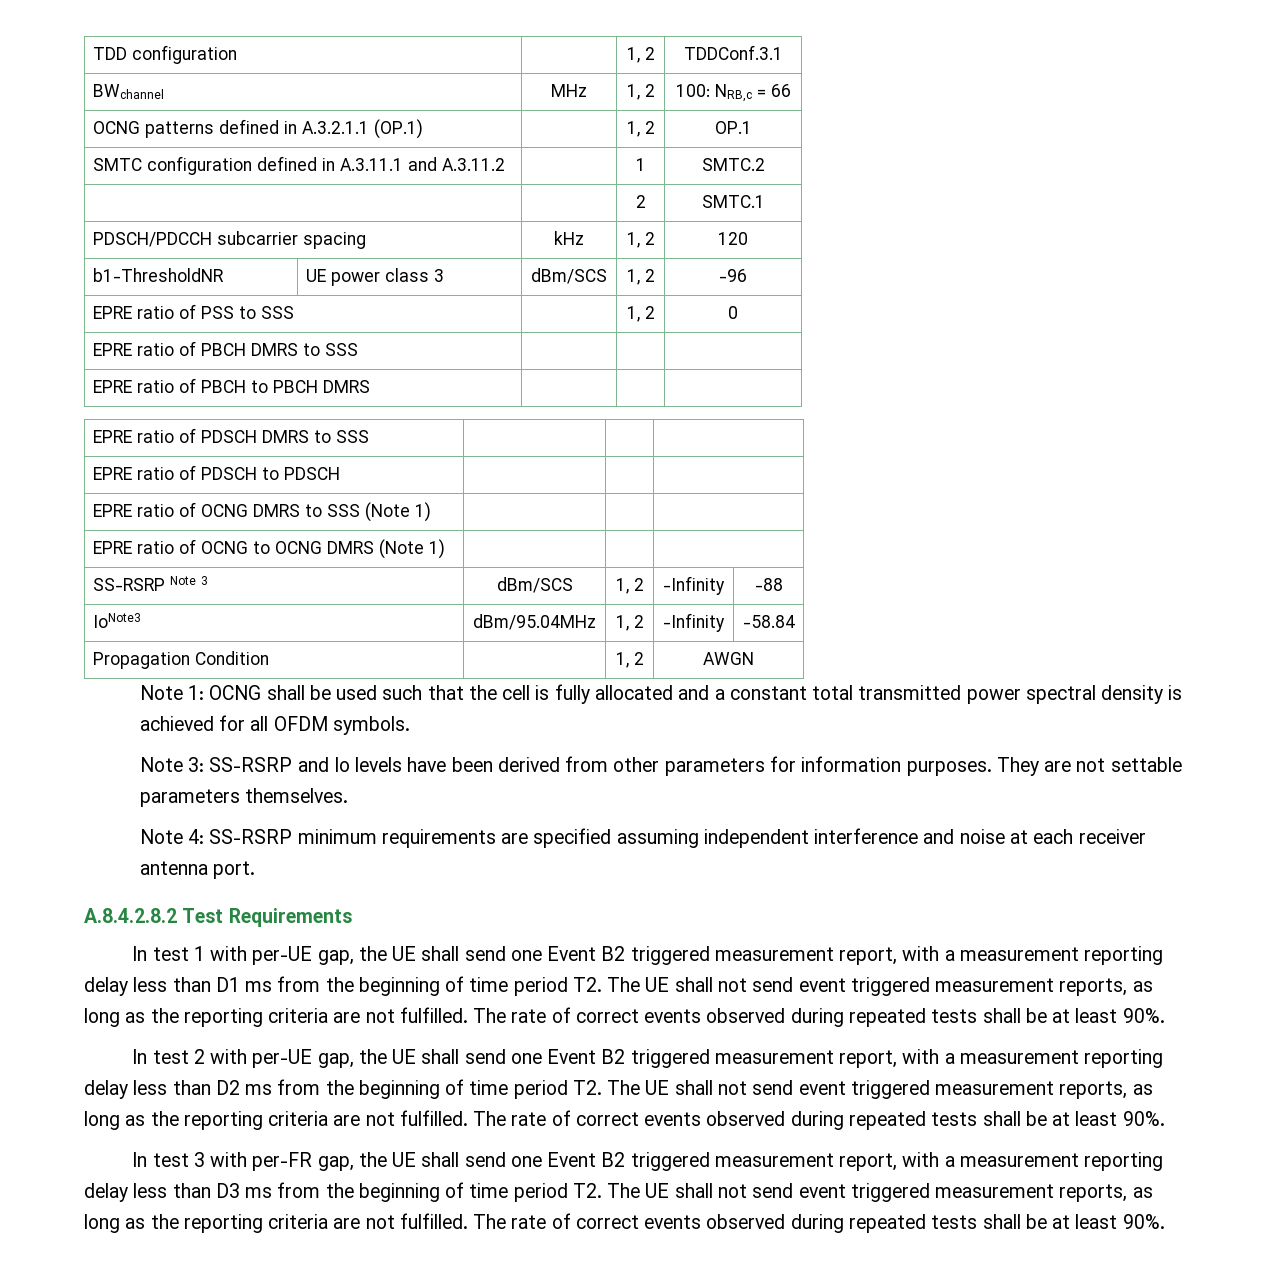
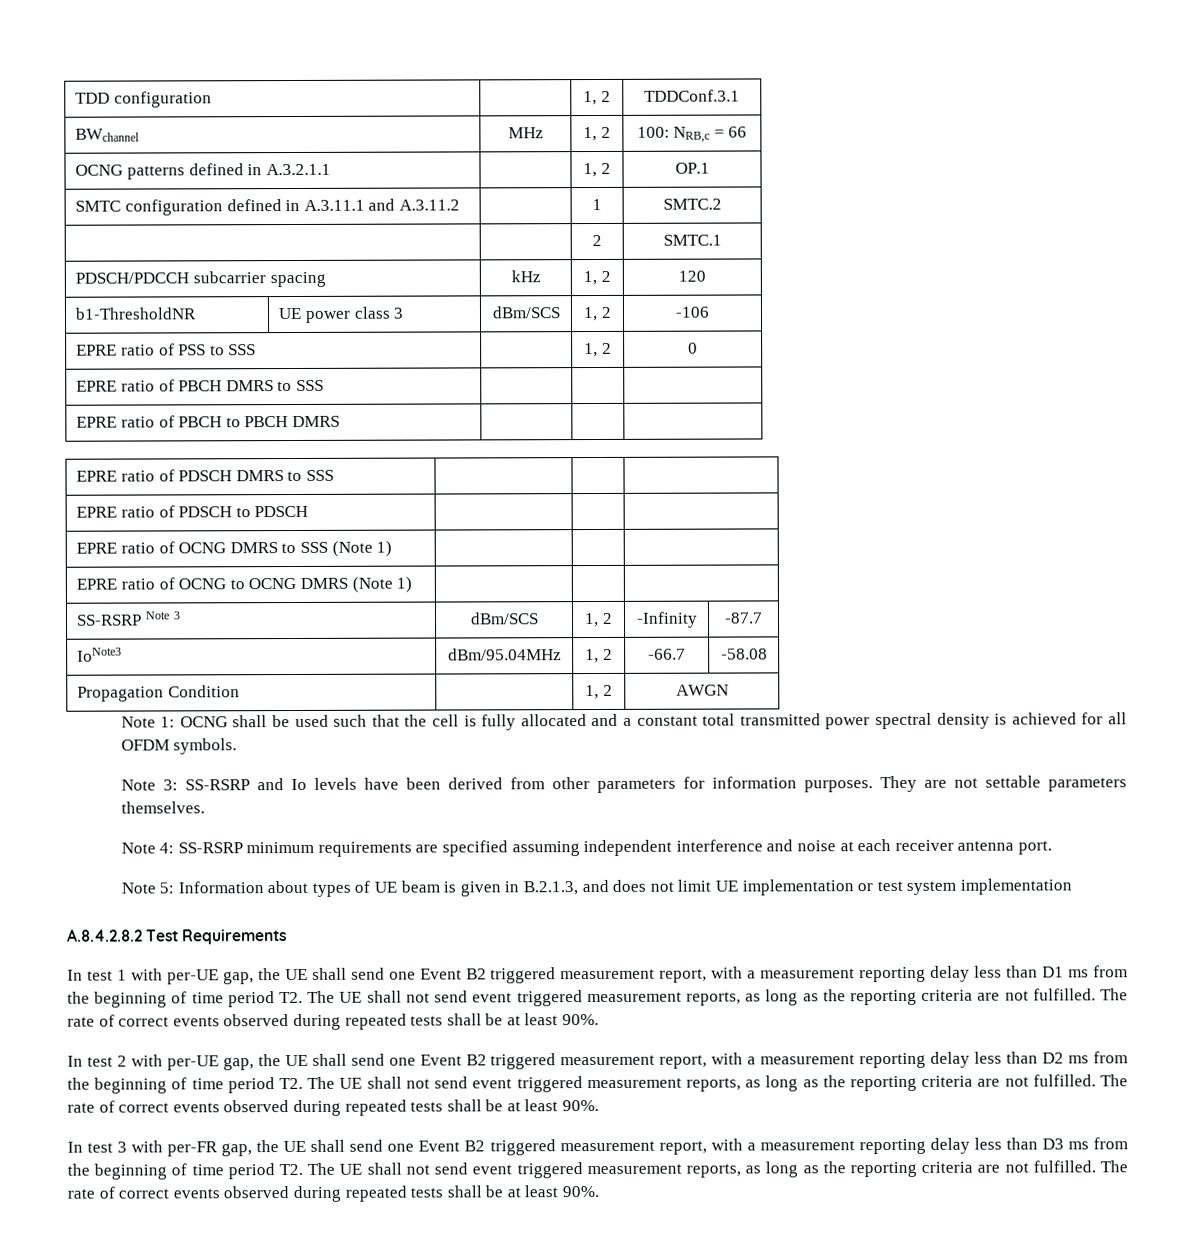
- OCNG patterns defined in A.3.2.1.1 (OP.1) | | 1, 2 | OP.1
+ OCNG patterns defined in A.3.2.1.1 | | 1, 2 | OP.1
- b1-ThresholdNR | UE power class 3 | dBm/SCS | 1, 2 | -96
+ b1-ThresholdNR | UE power class 3 | dBm/SCS | 1, 2 | -106
- SS-RSRP Note 3 | dBm/SCS | 1, 2 | -Infinity | -88
+ SS-RSRP Note 3 | dBm/SCS | 1, 2 | -Infinity | -87.7
- IoNote3 | dBm/95.04MHz | 1, 2 | -Infinity | -58.84
+ IoNote3 | dBm/95.04MHz | 1, 2 | -66.7 | -58.08
+ Note 5: Information about types of UE beam is given in B.2.1.3, and does not limit UE implementation or test system implementation

